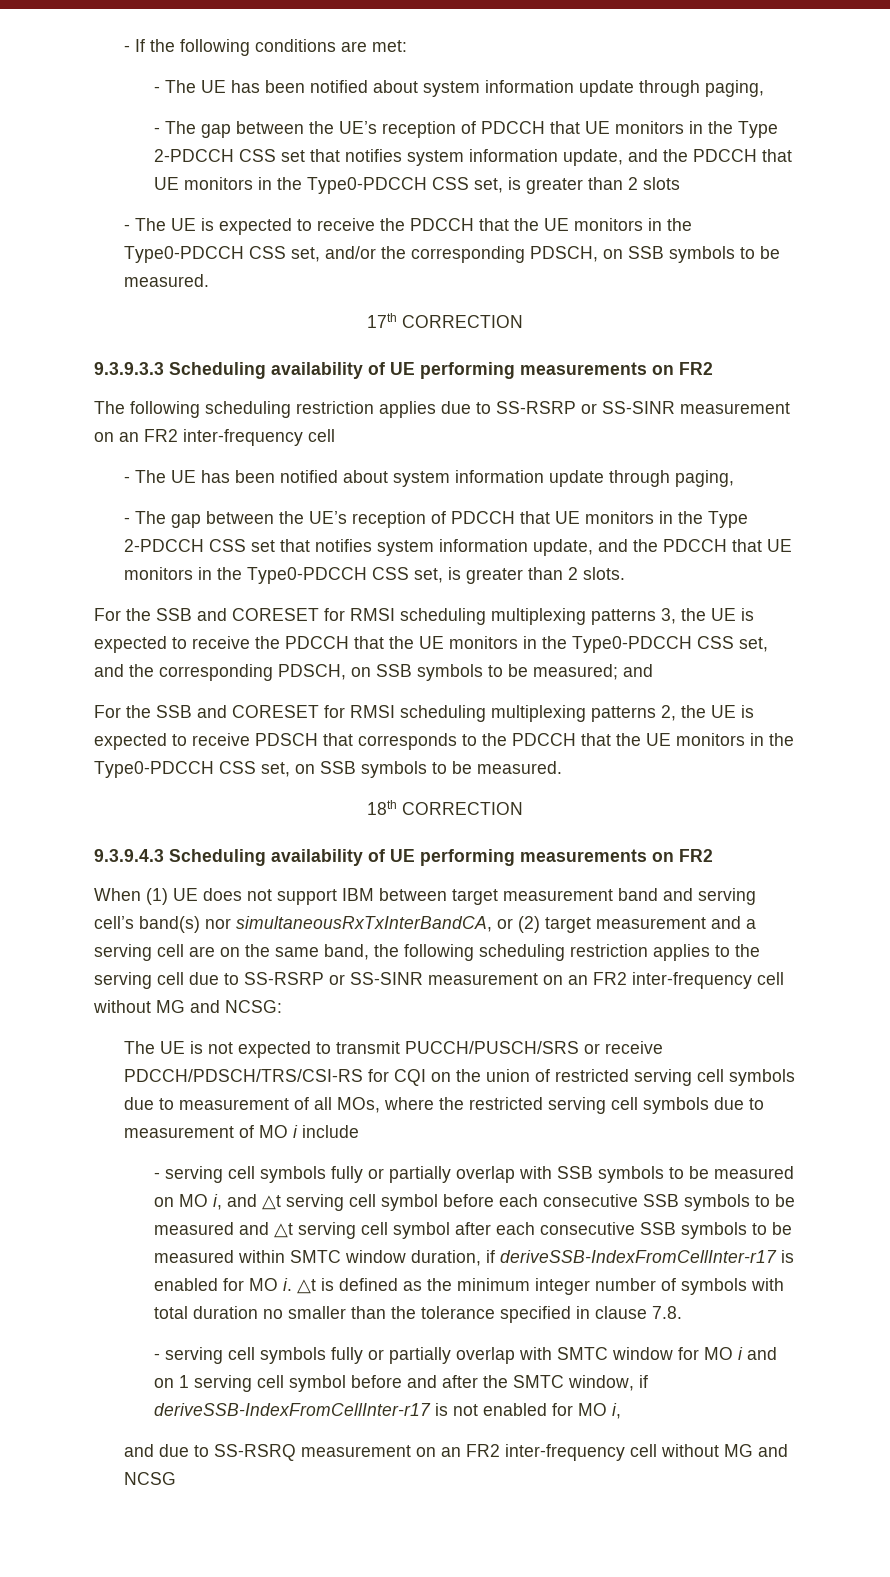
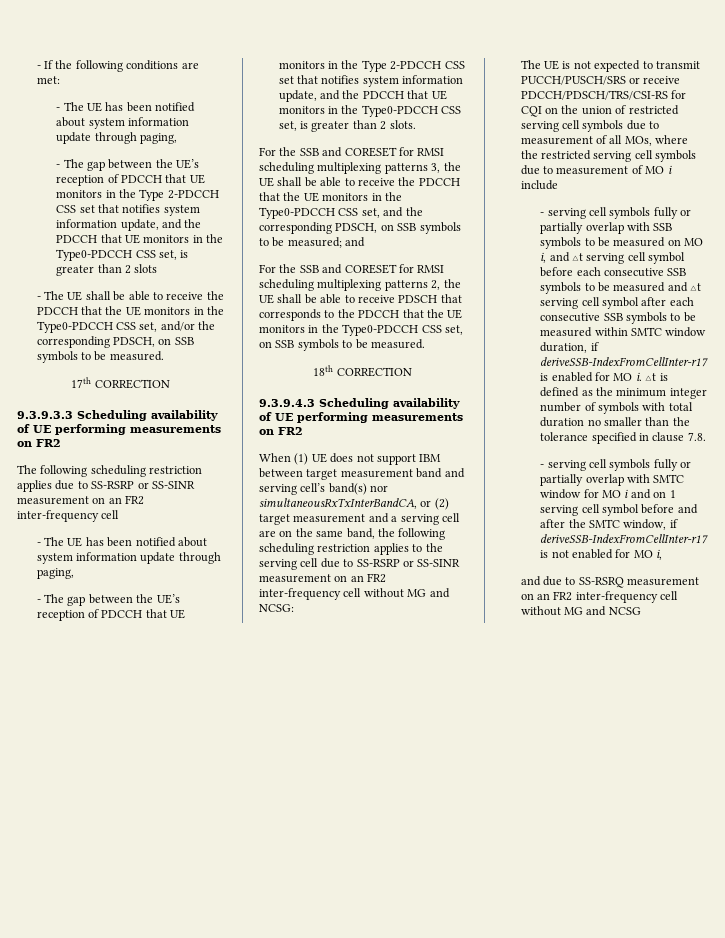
- - The UE is expected to receive the PDCCH that the UE monitors in the Type0-PDCCH CSS set, and/or the corresponding PDSCH, on SSB symbols to be measured.
+ - The UE shall be able to receive the PDCCH that the UE monitors in the Type0-PDCCH CSS set, and/or the corresponding PDSCH, on SSB symbols to be measured.
- For the SSB and CORESET for RMSI scheduling multiplexing patterns 3, the UE is expected to receive the PDCCH that the UE monitors in the Type0-PDCCH CSS set, and the corresponding PDSCH, on SSB symbols to be measured; and
+ For the SSB and CORESET for RMSI scheduling multiplexing patterns 3, the UE shall be able to receive the PDCCH that the UE monitors in the Type0-PDCCH CSS set, and the corresponding PDSCH, on SSB symbols to be measured; and
- For the SSB and CORESET for RMSI scheduling multiplexing patterns 2, the UE is expected to receive PDSCH that corresponds to the PDCCH that the UE monitors in the Type0-PDCCH CSS set, on SSB symbols to be measured.
+ For the SSB and CORESET for RMSI scheduling multiplexing patterns 2, the UE shall be able to receive PDSCH that corresponds to the PDCCH that the UE monitors in the Type0-PDCCH CSS set, on SSB symbols to be measured.

